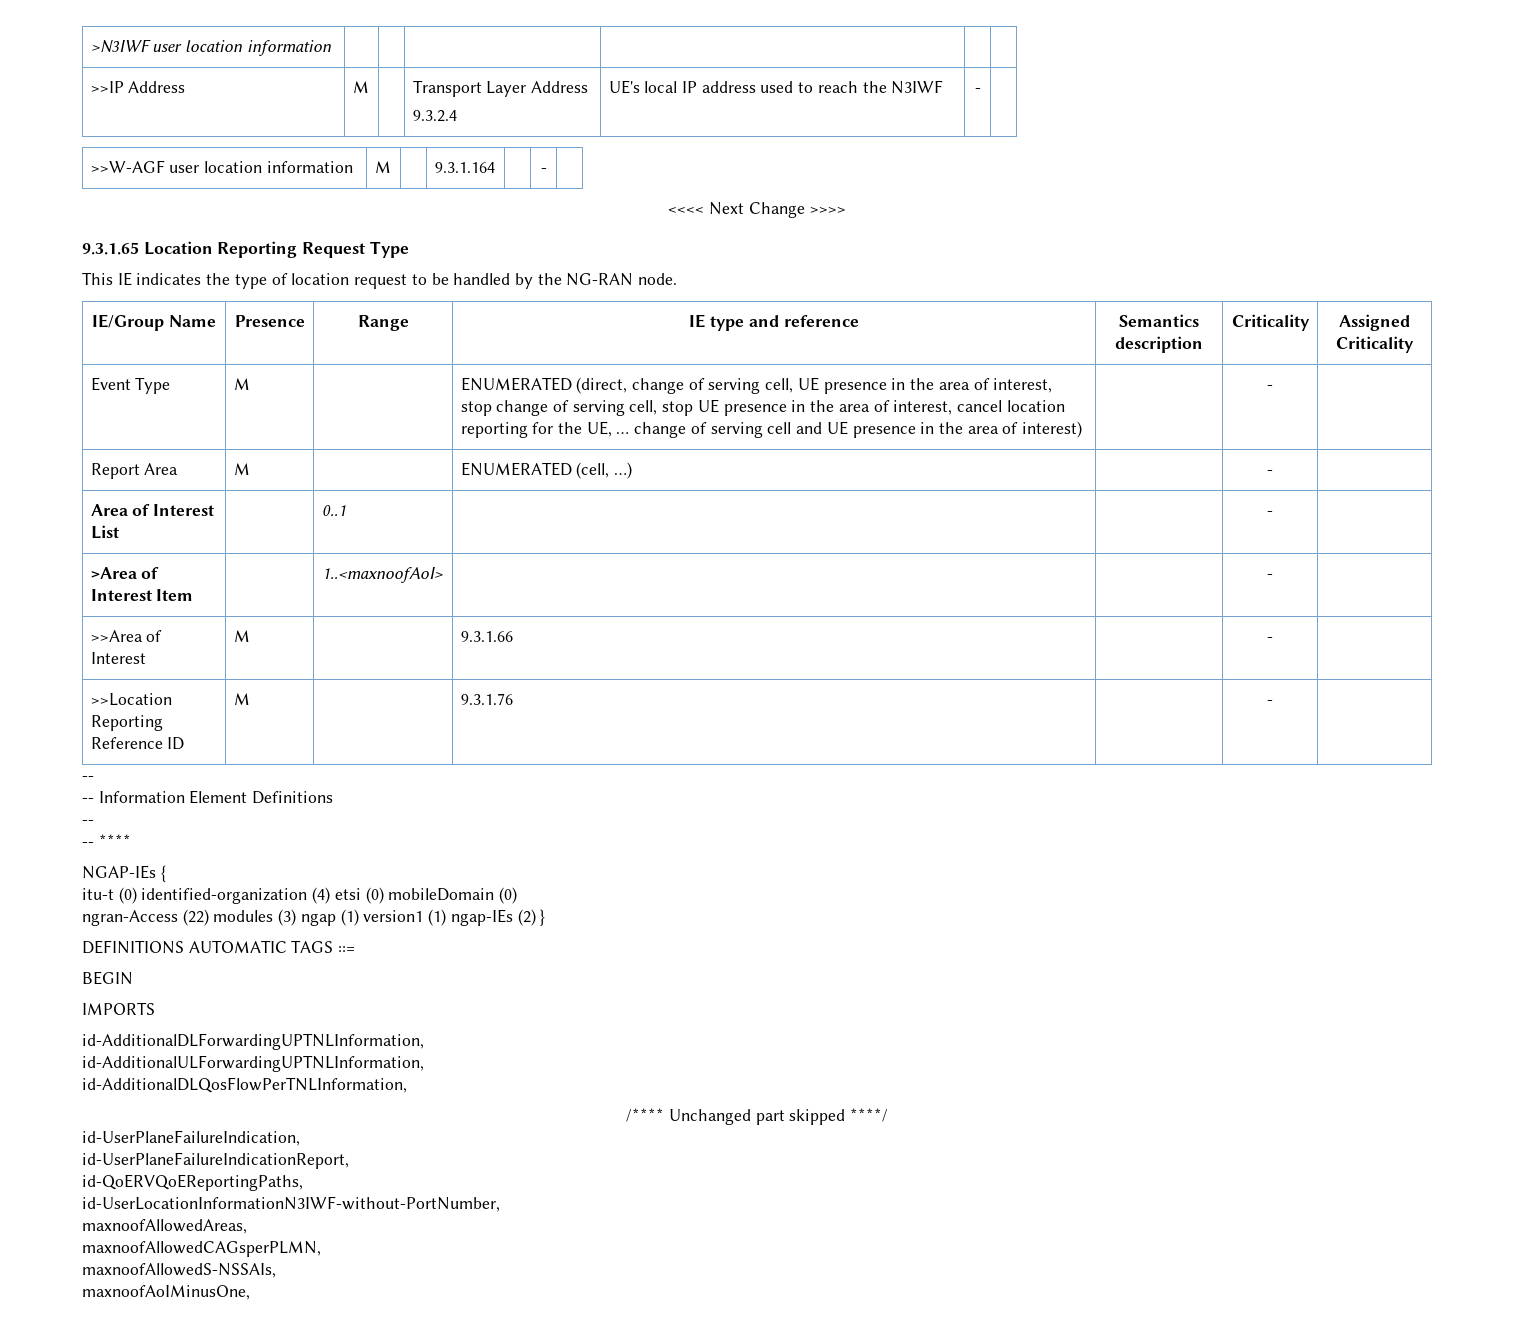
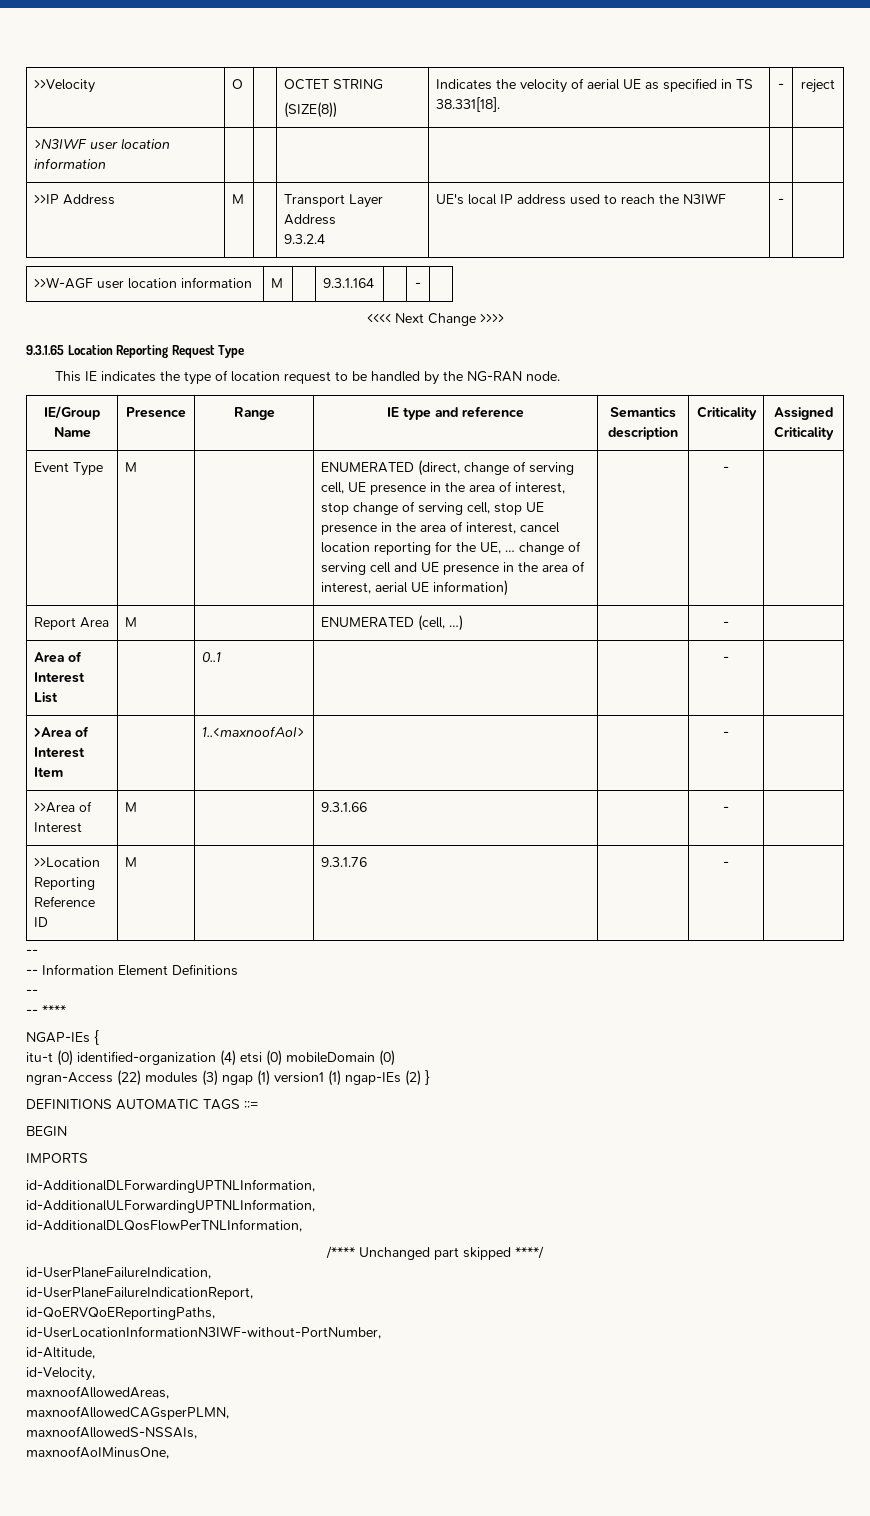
+ >>Velocity | O | | OCTET STRING
+ (SIZE(8)) | Indicates the velocity of aerial UE as specified in TS 38.331[18]. | - | reject
- ENUMERATED (direct, change of serving cell, UE presence in the area of interest, stop change of serving cell, stop UE presence in the area of interest, cancel location reporting for the UE, … change of serving cell and UE presence in the area of interest)
+ ENUMERATED (direct, change of serving cell, UE presence in the area of interest, stop change of serving cell, stop UE presence in the area of interest, cancel location reporting for the UE, … change of serving cell and UE presence in the area of interest, aerial UE information)
+ id-Altitude,
+ id-Velocity,

